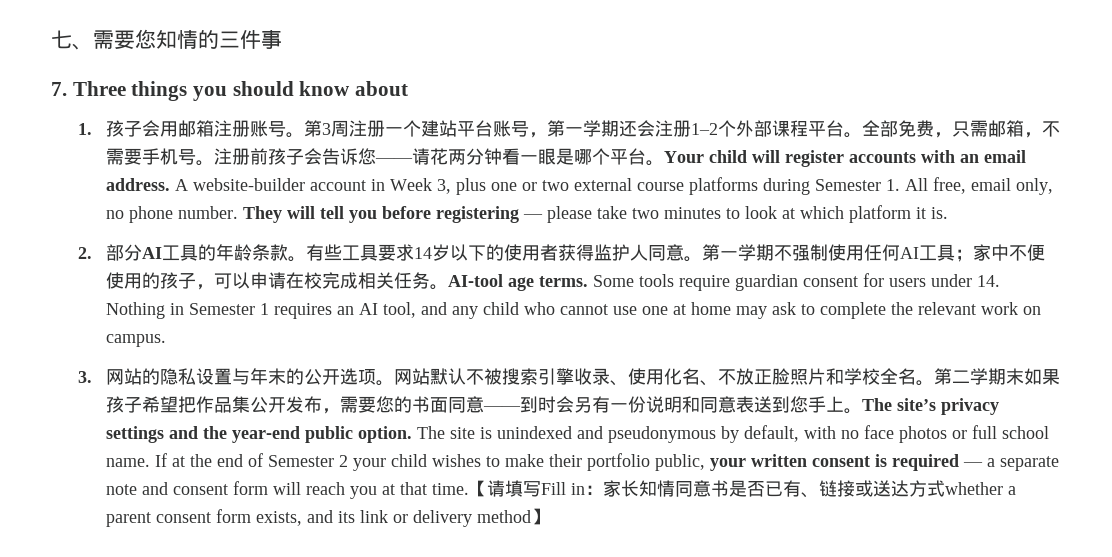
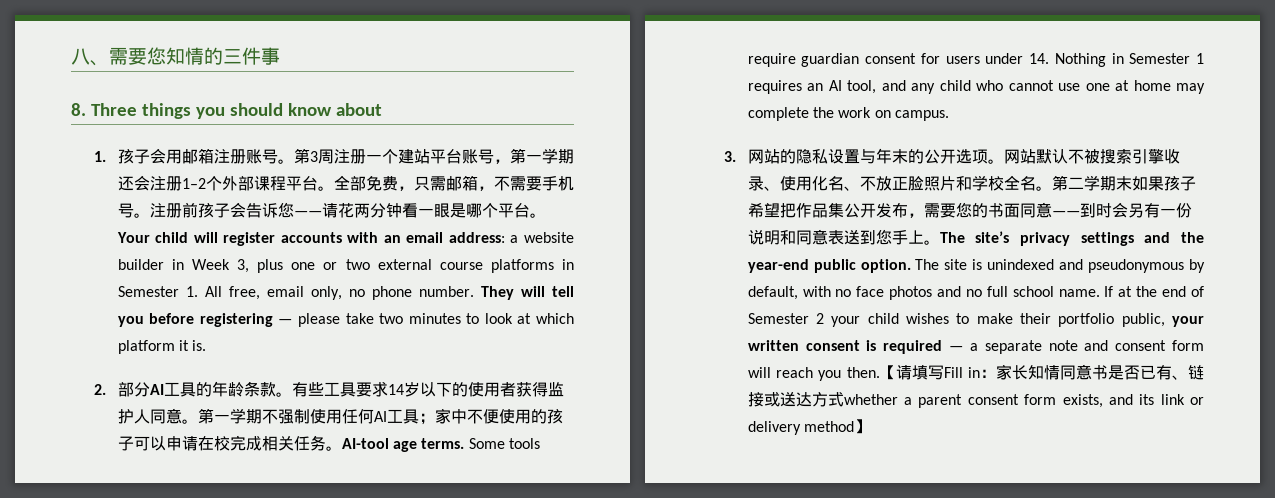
- 七、需要您知情的三件事
+ 八、需要您知情的三件事
- 7. Three things you should know about
+ 8. Three things you should know about
- Your child will register accounts with an email address. A website-builder account in Week 3, plus one or two external course platforms during Semester 1. All free, email only, no phone number.
+ Your child will register accounts with an email address: a website builder in Week 3, plus one or two external course platforms in Semester 1. All free, email only, no phone number.
- 第一学期不强制使用任何AI工具；家中不便使用的孩子，可以申请在校完成相关任务。
+ 第一学期不强制使用任何AI工具；家中不便使用的孩子可以申请在校完成相关任务。
- Some tools require guardian consent for users under 14. Nothing in Semester 1 requires an AI tool, and any child who cannot use one at home may ask to complete the relevant work on campus.
+ Some tools require guardian consent for users under 14. Nothing in Semester 1 requires an AI tool, and any child who cannot use one at home may complete the work on campus.
- The site is unindexed and pseudonymous by default, with no face photos or full school name.
+ The site is unindexed and pseudonymous by default, with no face photos and no full school name.
- If at the end of Semester 2 your child wishes to make their portfolio public, your written consent is required — a separate note and consent form will reach you at that time.
+ If at the end of Semester 2 your child wishes to make their portfolio public, your written consent is required — a separate note and consent form will reach you then.

